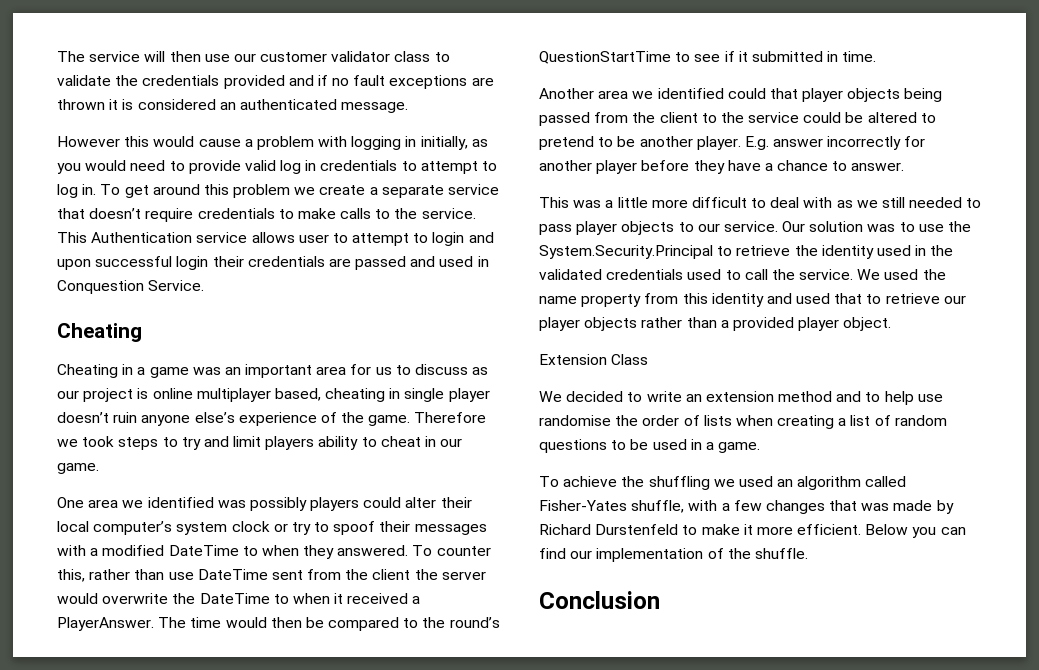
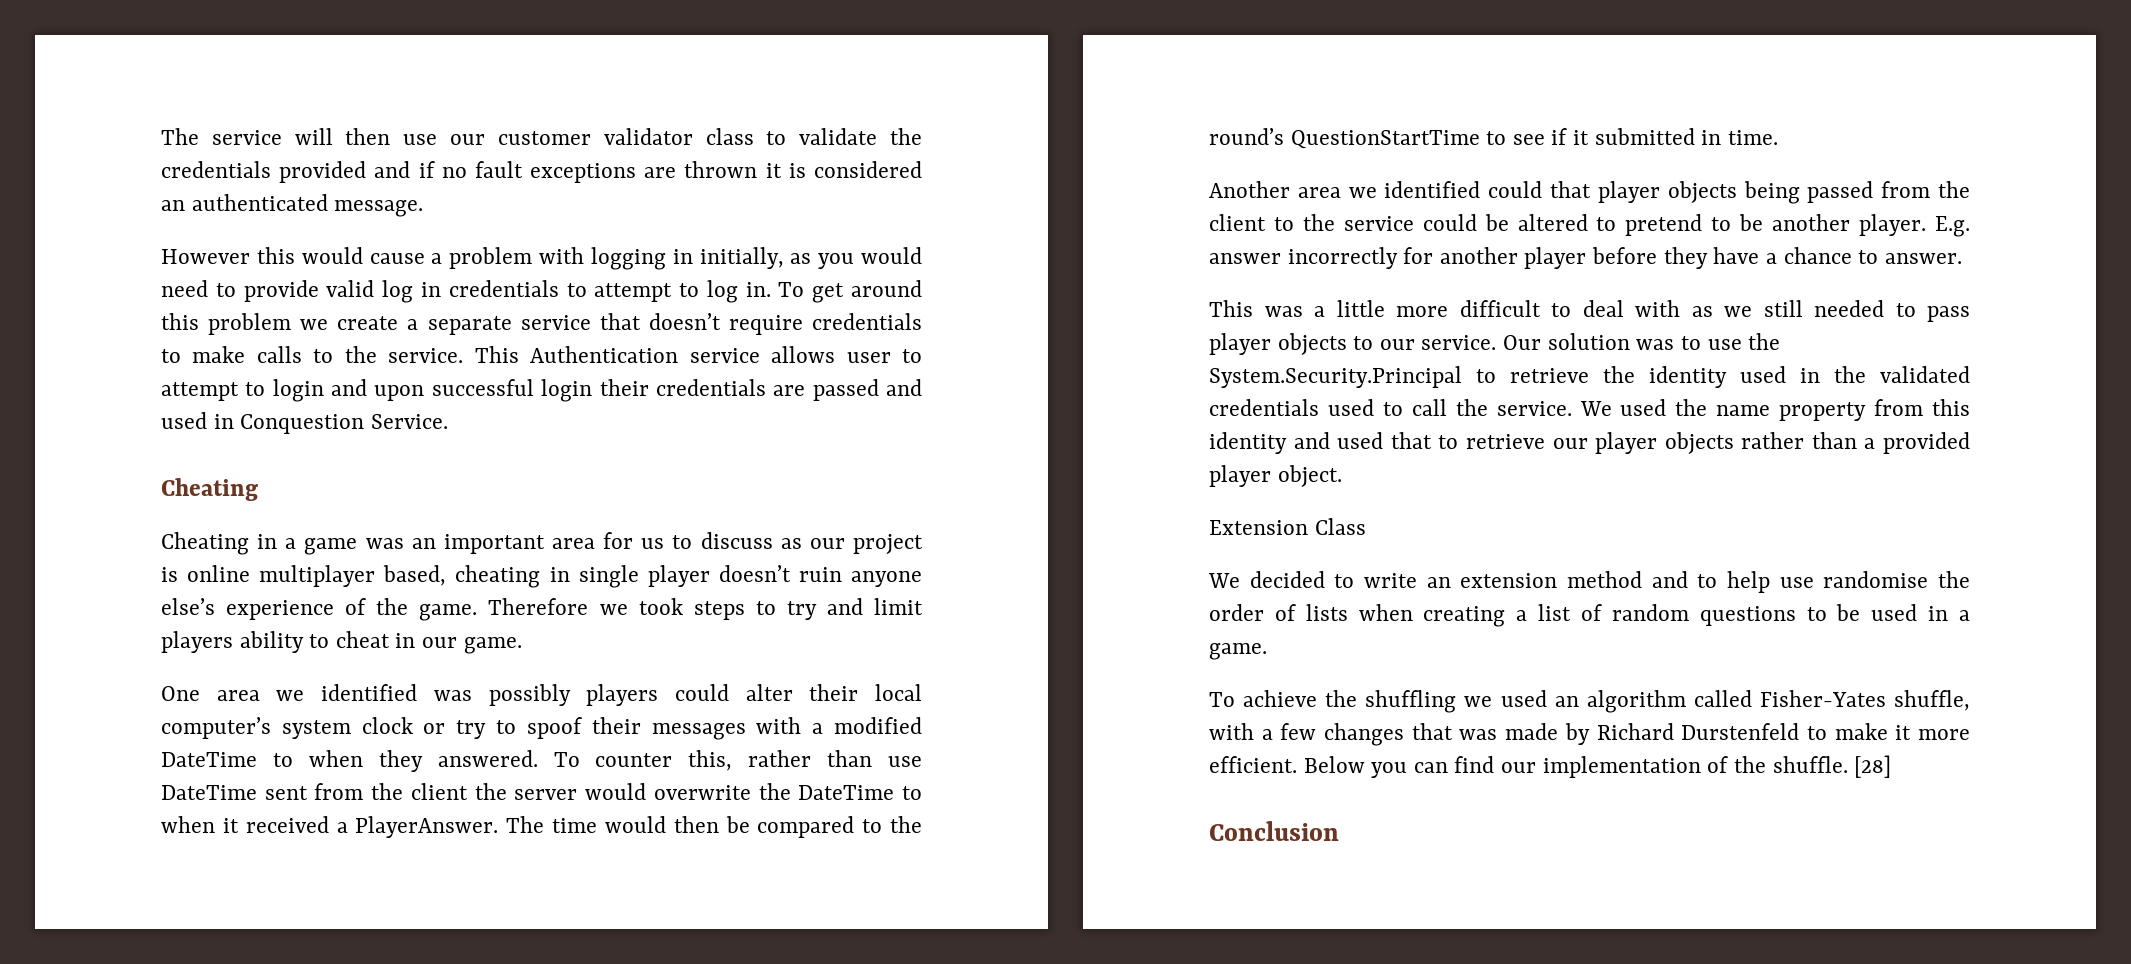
+ [28]

